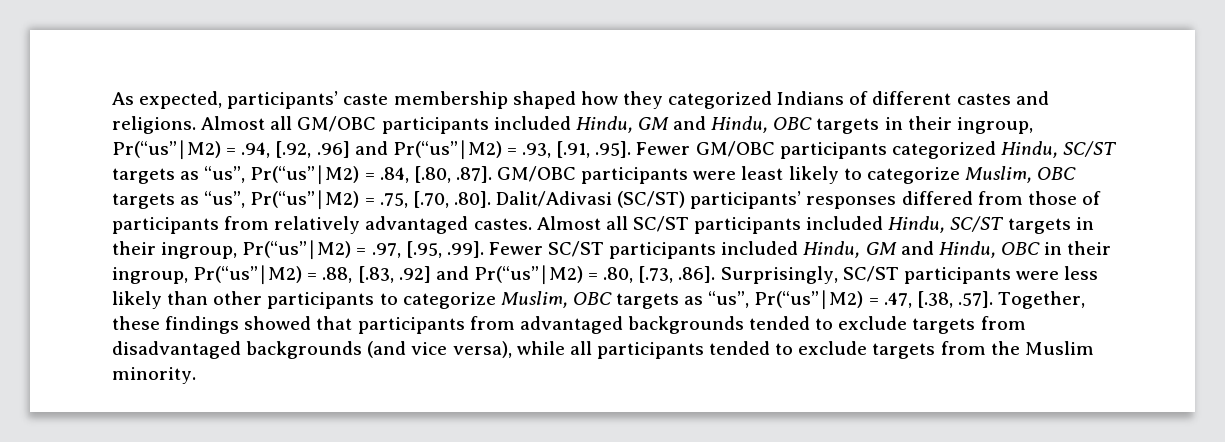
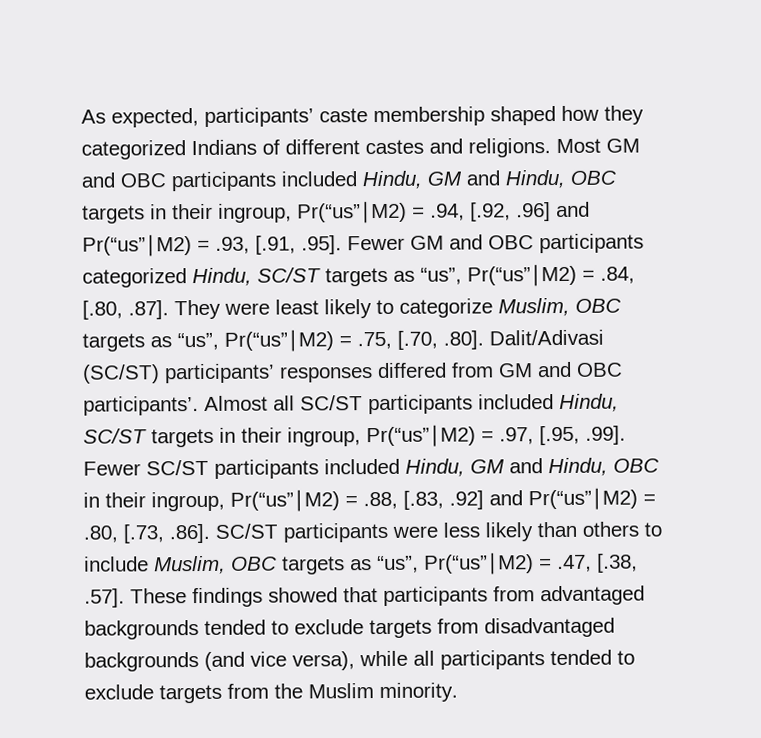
- Almost all GM/OBC participants included Hindu, GM and Hindu, OBC targets in their ingroup, Pr(“us”∣M2) = .94, [.92, .96] and Pr(“us”∣M2) = .93, [.91, .95]. Fewer GM/OBC participants categorized Hindu, SC/ST targets as “us”, Pr(“us”∣M2) = .84, [.80, .87]. GM/OBC participants were least likely to categorize Muslim, OBC targets as “us”, Pr(“us”∣M2) = .75, [.70, .80]. Dalit/Adivasi (SC/ST) participants’ responses differed from those of participants from relatively advantaged castes.
+ Most GM and OBC participants included Hindu, GM and Hindu, OBC targets in their ingroup, Pr(“us”∣M2) = .94, [.92, .96] and Pr(“us”∣M2) = .93, [.91, .95]. Fewer GM and OBC participants categorized Hindu, SC/ST targets as “us”, Pr(“us”∣M2) = .84, [.80, .87]. They were least likely to categorize Muslim, OBC targets as “us”, Pr(“us”∣M2) = .75, [.70, .80]. Dalit/Adivasi (SC/ST) participants’ responses differed from GM and OBC participants’.
- Almost all SC/ST participants included Hindu, SC/ST targets in their ingroup, Pr(“us”∣M2) = .97, [.95, .99]. Fewer SC/ST participants included Hindu, GM and Hindu, OBC in their ingroup, Pr(“us”∣M2) = .88, [.83, .92] and Pr(“us”∣M2) = .80, [.73, .86]. Surprisingly, SC/ST participants were less likely than other participants to categorize Muslim, OBC targets as “us”, Pr(“us”∣M2) = .47, [.38, .57]. Together, these findings showed that participants from advantaged backgrounds tended to exclude targets from disadvantaged backgrounds (and vice versa), while all participants tended to exclude targets from the Muslim minority.
+ Almost all SC/ST participants included Hindu, SC/ST targets in their ingroup, Pr(“us”∣M2) = .97, [.95, .99]. Fewer SC/ST participants included Hindu, GM and Hindu, OBC in their ingroup, Pr(“us”∣M2) = .88, [.83, .92] and Pr(“us”∣M2) = .80, [.73, .86]. SC/ST participants were less likely than others to include Muslim, OBC targets as “us”, Pr(“us”∣M2) = .47, [.38, .57]. These findings showed that participants from advantaged backgrounds tended to exclude targets from disadvantaged backgrounds (and vice versa), while all participants tended to exclude targets from the Muslim minority.

